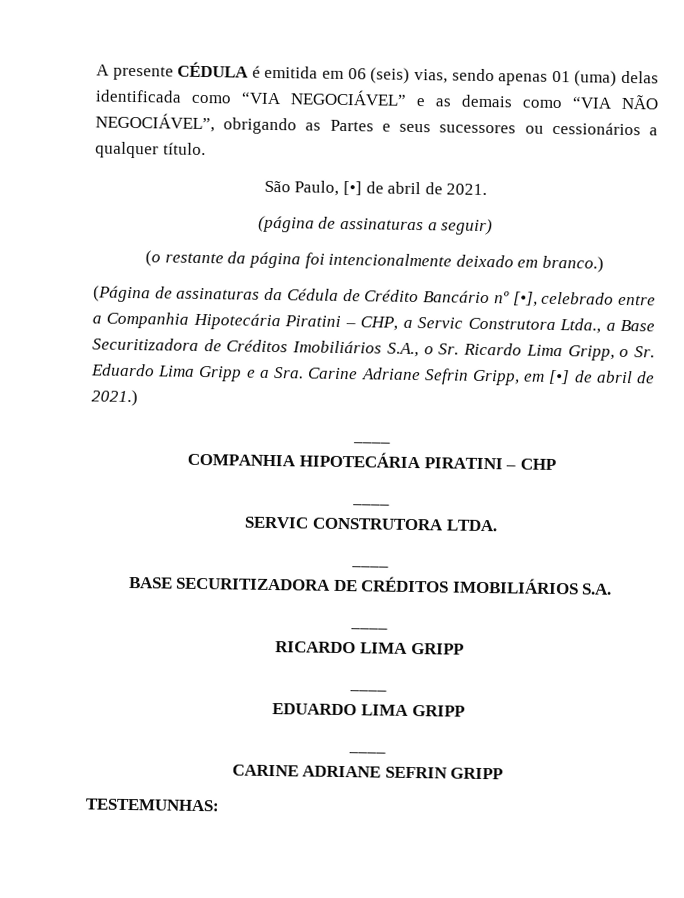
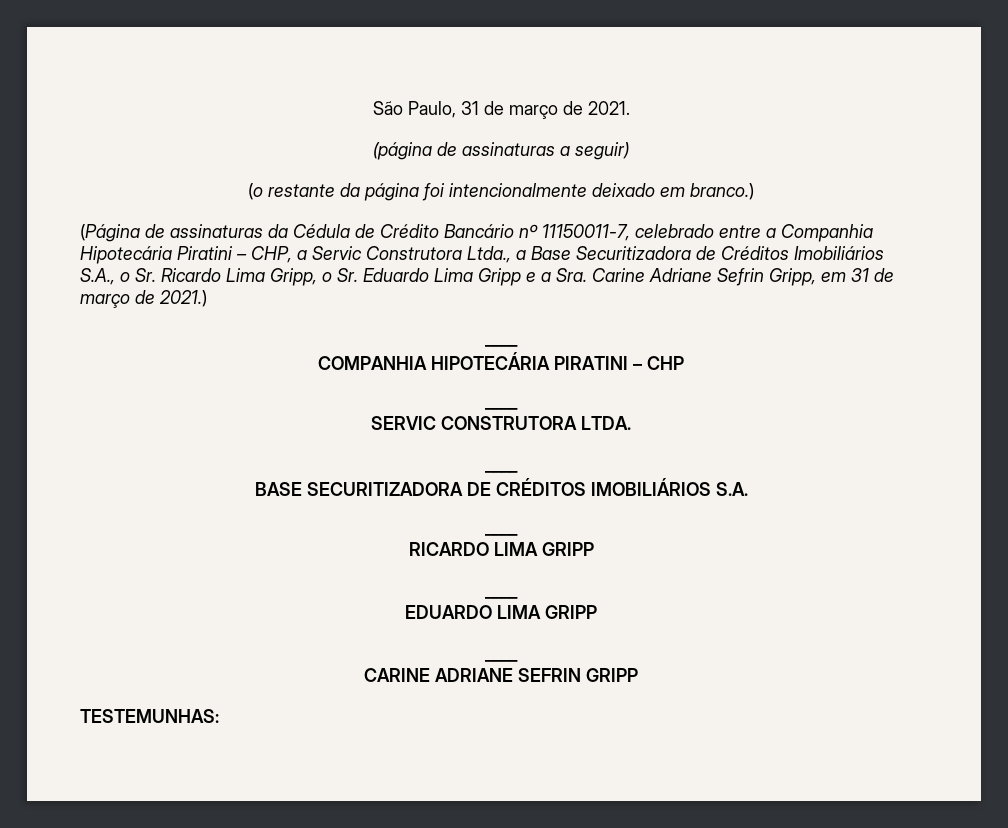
- A presente CÉDULA é emitida em 06 (seis) vias, sendo apenas 01 (uma) delas identificada como “VIA NEGOCIÁVEL” e as demais como “VIA NÃO NEGOCIÁVEL”, obrigando as Partes e seus sucessores ou cessionários a qualquer título.
- São Paulo, [•] de abril de 2021.
+ São Paulo, 31 de março de 2021.
- (Página de assinaturas da Cédula de Crédito Bancário nº [•], celebrado entre a Companhia Hipotecária Piratini – CHP, a Servic Construtora Ltda., a Base Securitizadora de Créditos Imobiliários S.A., o Sr. Ricardo Lima Gripp, o Sr. Eduardo Lima Gripp e a Sra. Carine Adriane Sefrin Gripp, em [•] de abril de 2021.)
+ (Página de assinaturas da Cédula de Crédito Bancário nº 11150011-7, celebrado entre a Companhia Hipotecária Piratini – CHP, a Servic Construtora Ltda., a Base Securitizadora de Créditos Imobiliários S.A., o Sr. Ricardo Lima Gripp, o Sr. Eduardo Lima Gripp e a Sra. Carine Adriane Sefrin Gripp, em 31 de março de 2021.)

